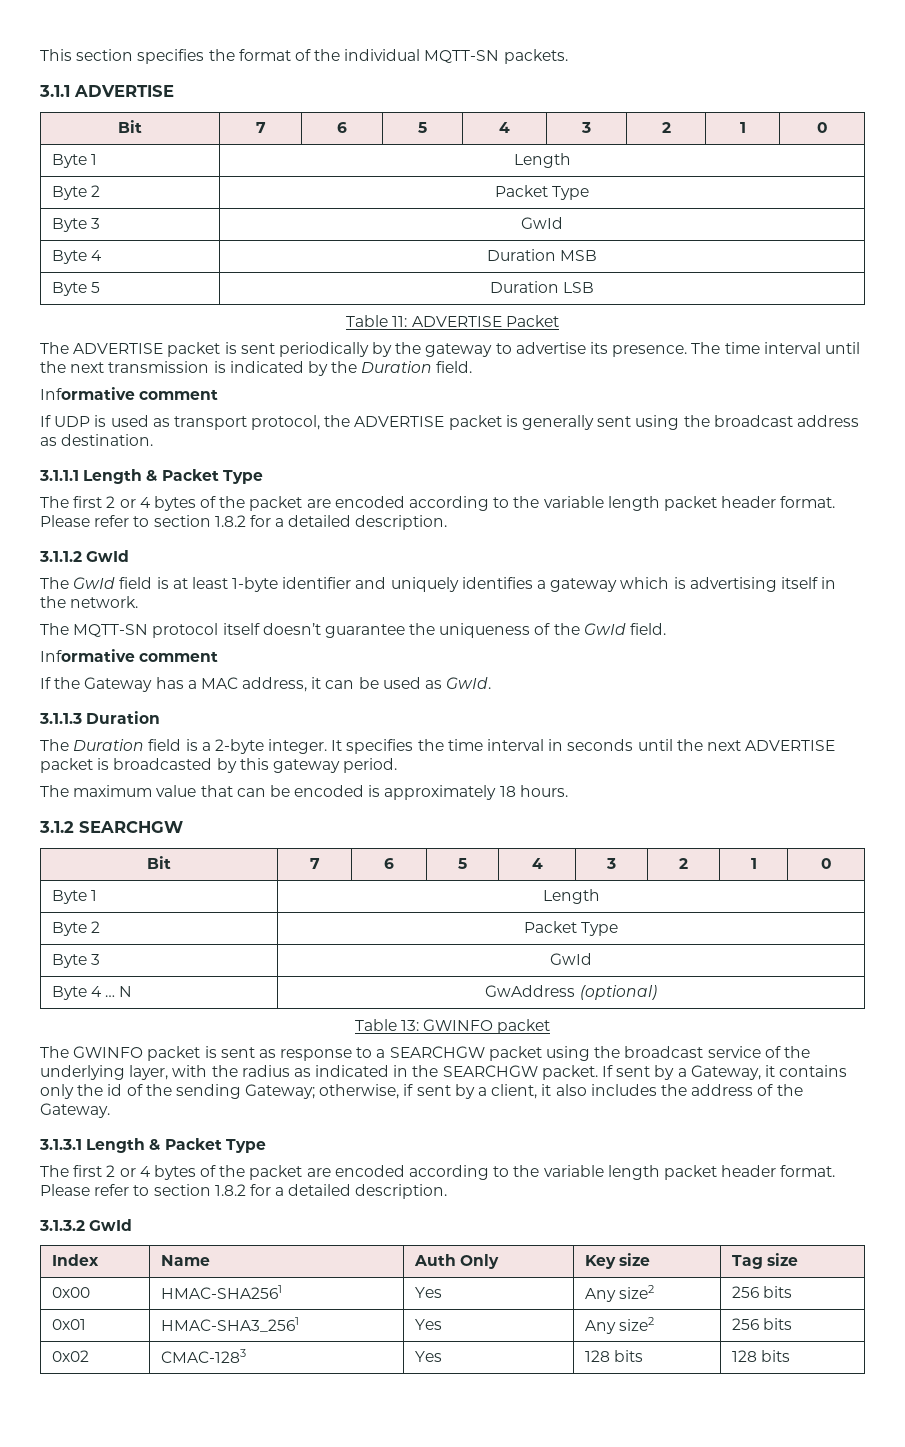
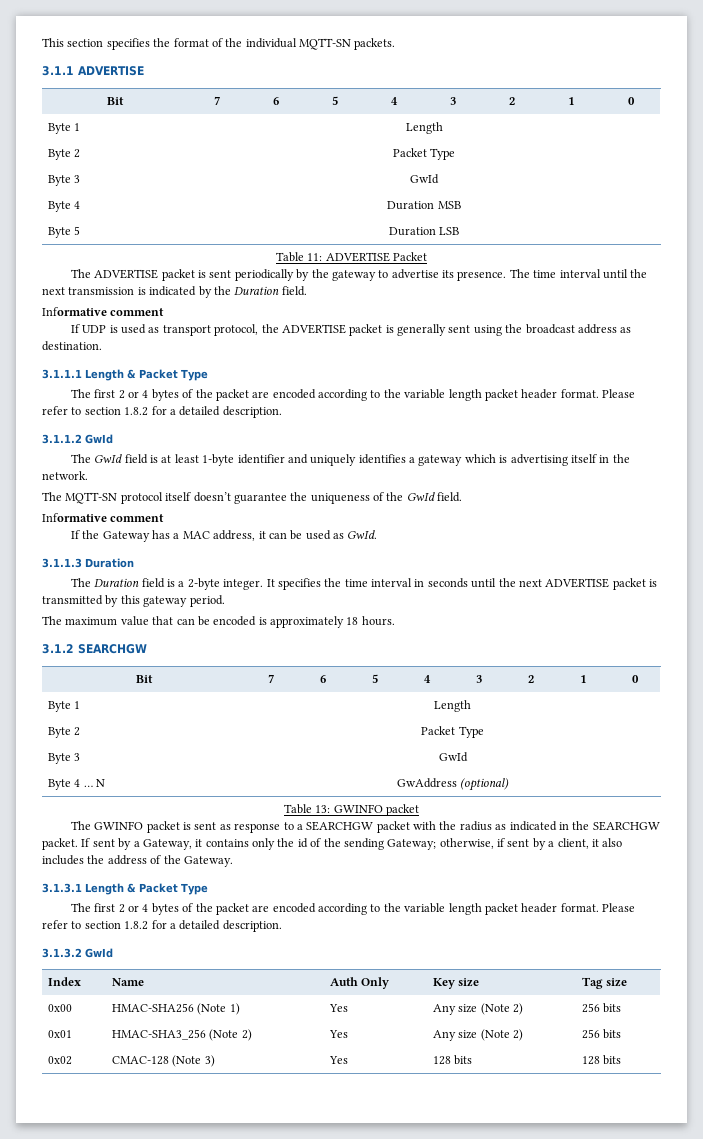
- It specifies the time interval in seconds until the next ADVERTISE packet is broadcasted by this gateway period.
+ It specifies the time interval in seconds until the next ADVERTISE packet is transmitted by this gateway period.
- The GWINFO packet is sent as response to a SEARCHGW packet using the broadcast service of the underlying layer, with the radius as indicated in the SEARCHGW packet.
+ The GWINFO packet is sent as response to a SEARCHGW packet with the radius as indicated in the SEARCHGW packet.
- 0x00 | HMAC-SHA2561 | Yes | Any size2 | 256 bits
+ 0x00 | HMAC-SHA256 (Note 1) | Yes | Any size (Note 2) | 256 bits
- 0x01 | HMAC-SHA3_2561 | Yes | Any size2 | 256 bits
+ 0x01 | HMAC-SHA3_256 (Note 2) | Yes | Any size (Note 2) | 256 bits
- 0x02 | CMAC-1283 | Yes | 128 bits | 128 bits
+ 0x02 | CMAC-128 (Note 3) | Yes | 128 bits | 128 bits

